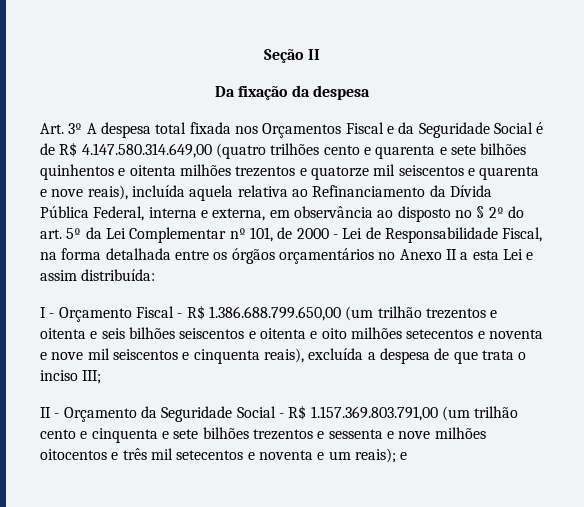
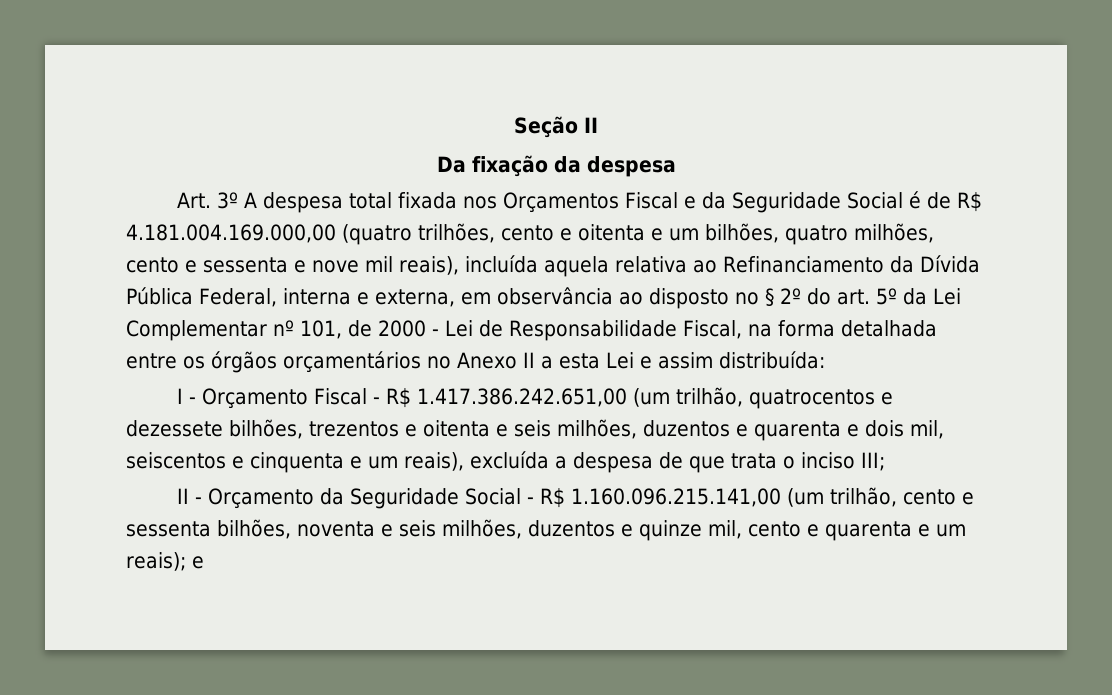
- Art. 3º A despesa total fixada nos Orçamentos Fiscal e da Seguridade Social é de R$ 4.147.580.314.649,00 (quatro trilhões cento e quarenta e sete bilhões quinhentos e oitenta milhões trezentos e quatorze mil seiscentos e quarenta e nove reais), incluída aquela relativa ao Refinanciamento da Dívida Pública Federal, interna e externa, em observância ao disposto no § 2º do art. 5º da Lei Complementar nº 101, de 2000 - Lei de Responsabilidade Fiscal, na forma detalhada entre os órgãos orçamentários no Anexo II a esta Lei e assim distribuída:
+ Art. 3º A despesa total fixada nos Orçamentos Fiscal e da Seguridade Social é de R$ 4.181.004.169.000,00 (quatro trilhões, cento e oitenta e um bilhões, quatro milhões, cento e sessenta e nove mil reais), incluída aquela relativa ao Refinanciamento da Dívida Pública Federal, interna e externa, em observância ao disposto no § 2º do art. 5º da Lei Complementar nº 101, de 2000 - Lei de Responsabilidade Fiscal, na forma detalhada entre os órgãos orçamentários no Anexo II a esta Lei e assim distribuída:
- I - Orçamento Fiscal - R$ 1.386.688.799.650,00 (um trilhão trezentos e oitenta e seis bilhões seiscentos e oitenta e oito milhões setecentos e noventa e nove mil seiscentos e cinquenta reais), excluída a despesa de que trata o inciso III;
+ I - Orçamento Fiscal - R$ 1.417.386.242.651,00 (um trilhão, quatrocentos e dezessete bilhões, trezentos e oitenta e seis milhões, duzentos e quarenta e dois mil, seiscentos e cinquenta e um reais), excluída a despesa de que trata o inciso III;
- II - Orçamento da Seguridade Social - R$ 1.157.369.803.791,00 (um trilhão cento e cinquenta e sete bilhões trezentos e sessenta e nove milhões oitocentos e três mil setecentos e noventa e um reais); e
+ II - Orçamento da Seguridade Social - R$ 1.160.096.215.141,00 (um trilhão, cento e sessenta bilhões, noventa e seis milhões, duzentos e quinze mil, cento e quarenta e um reais); e

